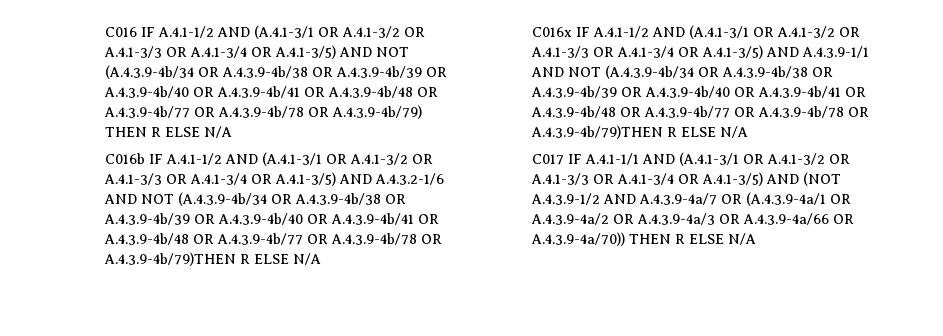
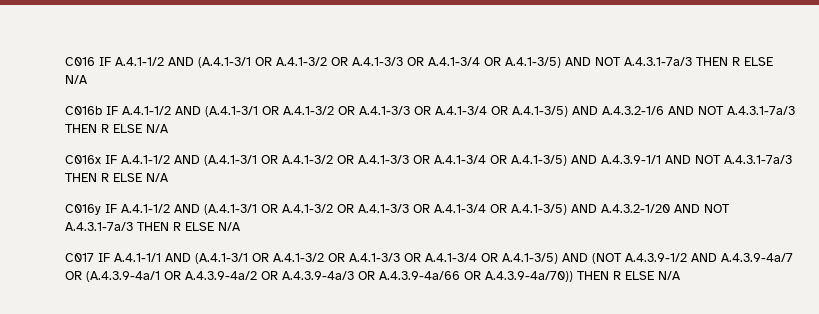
- C016 IF A.4.1-1/2 AND (A.4.1-3/1 OR A.4.1-3/2 OR A.4.1-3/3 OR A.4.1-3/4 OR A.4.1-3/5) AND NOT (A.4.3.9-4b/34 OR A.4.3.9-4b/38 OR A.4.3.9-4b/39 OR A.4.3.9-4b/40 OR A.4.3.9-4b/41 OR A.4.3.9-4b/48 OR A.4.3.9-4b/77 OR A.4.3.9-4b/78 OR A.4.3.9-4b/79) THEN R ELSE N/A
+ C016 IF A.4.1-1/2 AND (A.4.1-3/1 OR A.4.1-3/2 OR A.4.1-3/3 OR A.4.1-3/4 OR A.4.1-3/5) AND NOT A.4.3.1-7a/3 THEN R ELSE N/A
- C016b IF A.4.1-1/2 AND (A.4.1-3/1 OR A.4.1-3/2 OR A.4.1-3/3 OR A.4.1-3/4 OR A.4.1-3/5) AND A.4.3.2-1/6 AND NOT (A.4.3.9-4b/34 OR A.4.3.9-4b/38 OR A.4.3.9-4b/39 OR A.4.3.9-4b/40 OR A.4.3.9-4b/41 OR A.4.3.9-4b/48 OR A.4.3.9-4b/77 OR A.4.3.9-4b/78 OR A.4.3.9-4b/79)THEN R ELSE N/A
+ C016b IF A.4.1-1/2 AND (A.4.1-3/1 OR A.4.1-3/2 OR A.4.1-3/3 OR A.4.1-3/4 OR A.4.1-3/5) AND A.4.3.2-1/6 AND NOT A.4.3.1-7a/3 THEN R ELSE N/A
- C016x IF A.4.1-1/2 AND (A.4.1-3/1 OR A.4.1-3/2 OR A.4.1-3/3 OR A.4.1-3/4 OR A.4.1-3/5) AND A.4.3.9-1/1 AND NOT (A.4.3.9-4b/34 OR A.4.3.9-4b/38 OR A.4.3.9-4b/39 OR A.4.3.9-4b/40 OR A.4.3.9-4b/41 OR A.4.3.9-4b/48 OR A.4.3.9-4b/77 OR A.4.3.9-4b/78 OR A.4.3.9-4b/79)THEN R ELSE N/A
+ C016x IF A.4.1-1/2 AND (A.4.1-3/1 OR A.4.1-3/2 OR A.4.1-3/3 OR A.4.1-3/4 OR A.4.1-3/5) AND A.4.3.9-1/1 AND NOT A.4.3.1-7a/3 THEN R ELSE N/A
+ C016y IF A.4.1-1/2 AND (A.4.1-3/1 OR A.4.1-3/2 OR A.4.1-3/3 OR A.4.1-3/4 OR A.4.1-3/5) AND A.4.3.2-1/20 AND NOT A.4.3.1-7a/3 THEN R ELSE N/A

